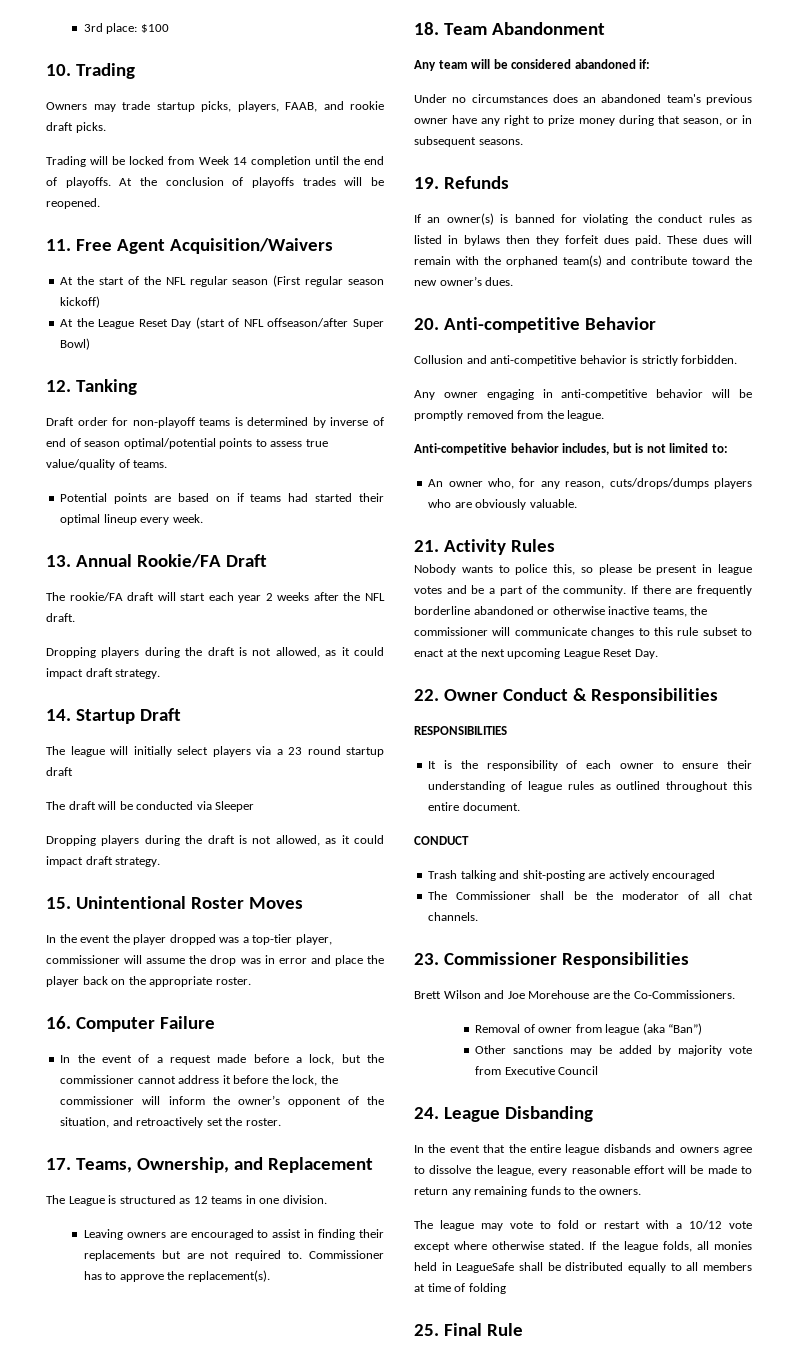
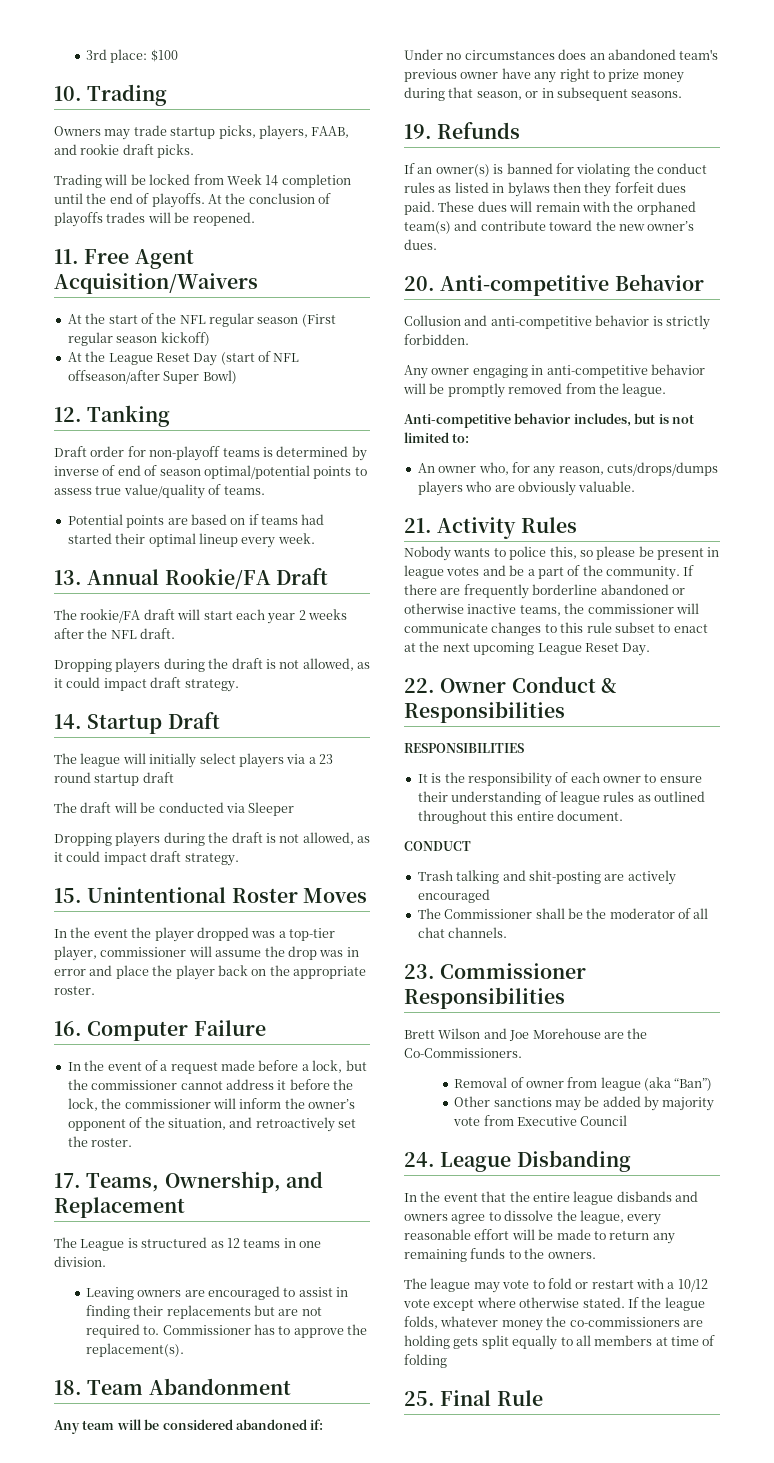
- If the league folds, all monies held in LeagueSafe shall be distributed equally to all members at time of folding
+ If the league folds, whatever money the co-commissioners are holding gets split equally to all members at time of folding

